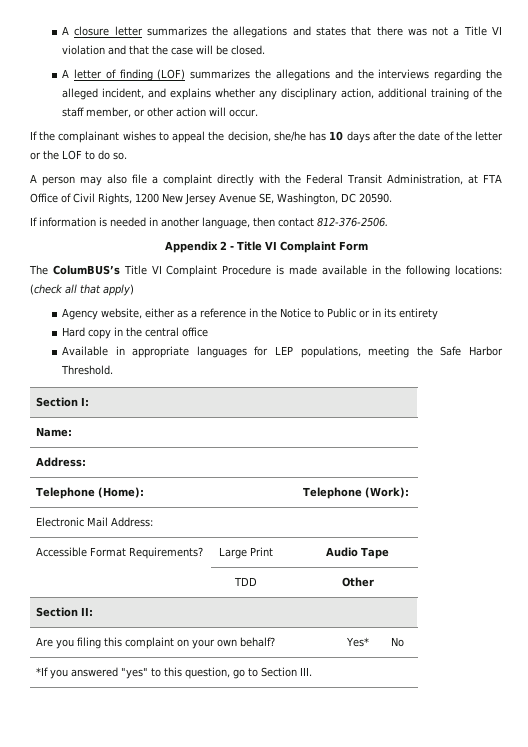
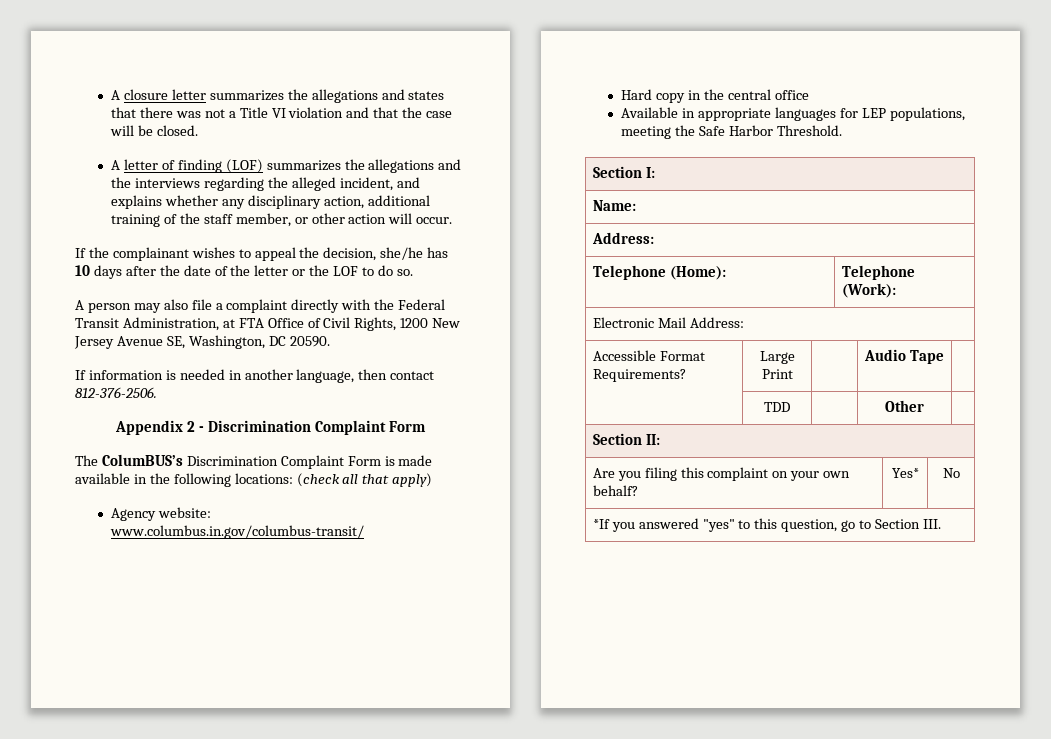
- Appendix 2 - Title VI Complaint Form
+ Appendix 2 - Discrimination Complaint Form
- The ColumBUS’s Title VI Complaint Procedure is made available in the following locations: (check all that apply)
+ The ColumBUS’s Discrimination Complaint Form is made available in the following locations: (check all that apply)
- Agency website, either as a reference in the Notice to Public or in its entirety
+ Agency website: www.columbus.in.gov/columbus-transit/

